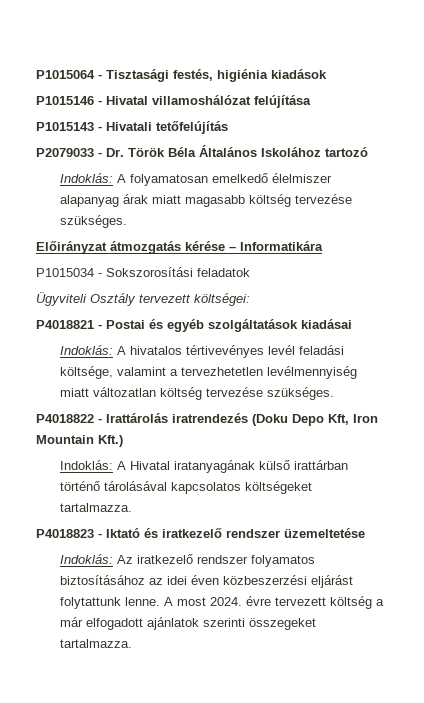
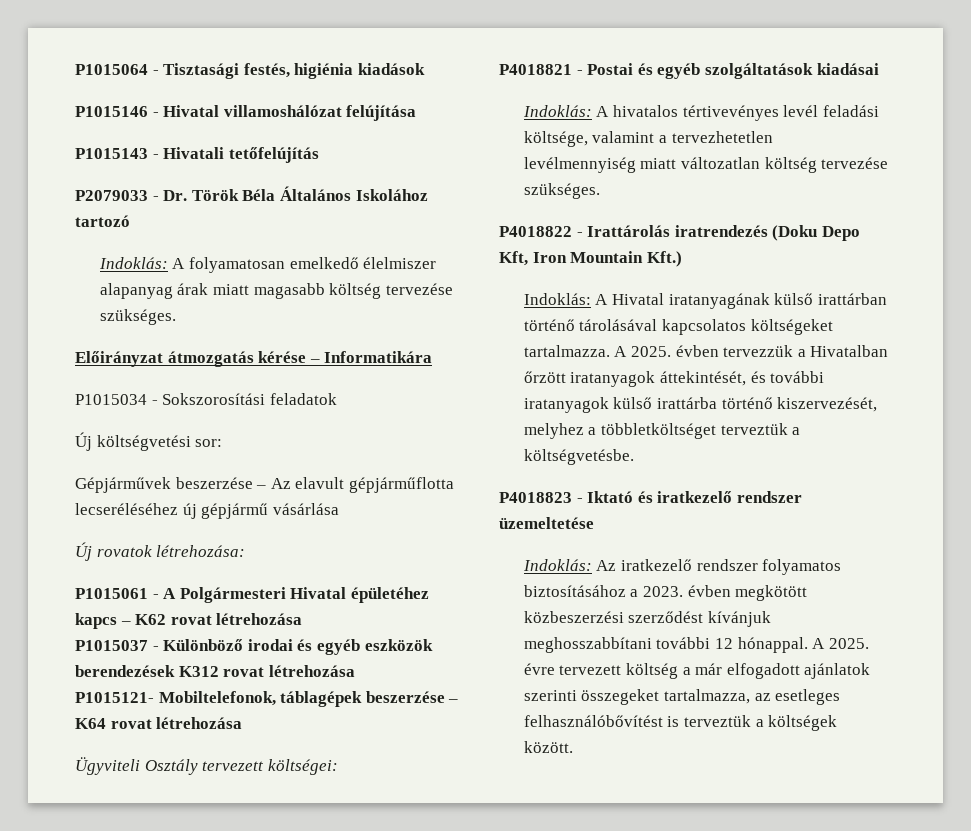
+ Új költségvetési sor:
+ Gépjárművek beszerzése – Az elavult gépjárműflotta lecseréléséhez új gépjármű vásárlása
+ Új rovatok létrehozása:
+ P1015061 - A Polgármesteri Hivatal épületéhez kapcs – K62 rovat létrehozása
+ P1015037 - Különböző irodai és egyéb eszközök berendezések K312 rovat létrehozása
+ P1015121- Mobiltelefonok, táblagépek beszerzése – K64 rovat létrehozása
+ A 2025. évben tervezzük a Hivatalban őrzött iratanyagok áttekintését, és további iratanyagok külső irattárba történő kiszervezését, melyhez a többletköltséget terveztük a költségvetésbe.
- Indoklás: Az iratkezelő rendszer folyamatos biztosításához az idei éven közbeszerzési eljárást folytattunk lenne. A most 2024. évre tervezett költség a már elfogadott ajánlatok szerinti összegeket tartalmazza.
+ Indoklás: Az iratkezelő rendszer folyamatos biztosításához a 2023. évben megkötött közbeszerzési szerződést kívánjuk meghosszabbítani további 12 hónappal. A 2025. évre tervezett költség a már elfogadott ajánlatok szerinti összegeket tartalmazza, az esetleges felhasználóbővítést is terveztük a költségek között.

